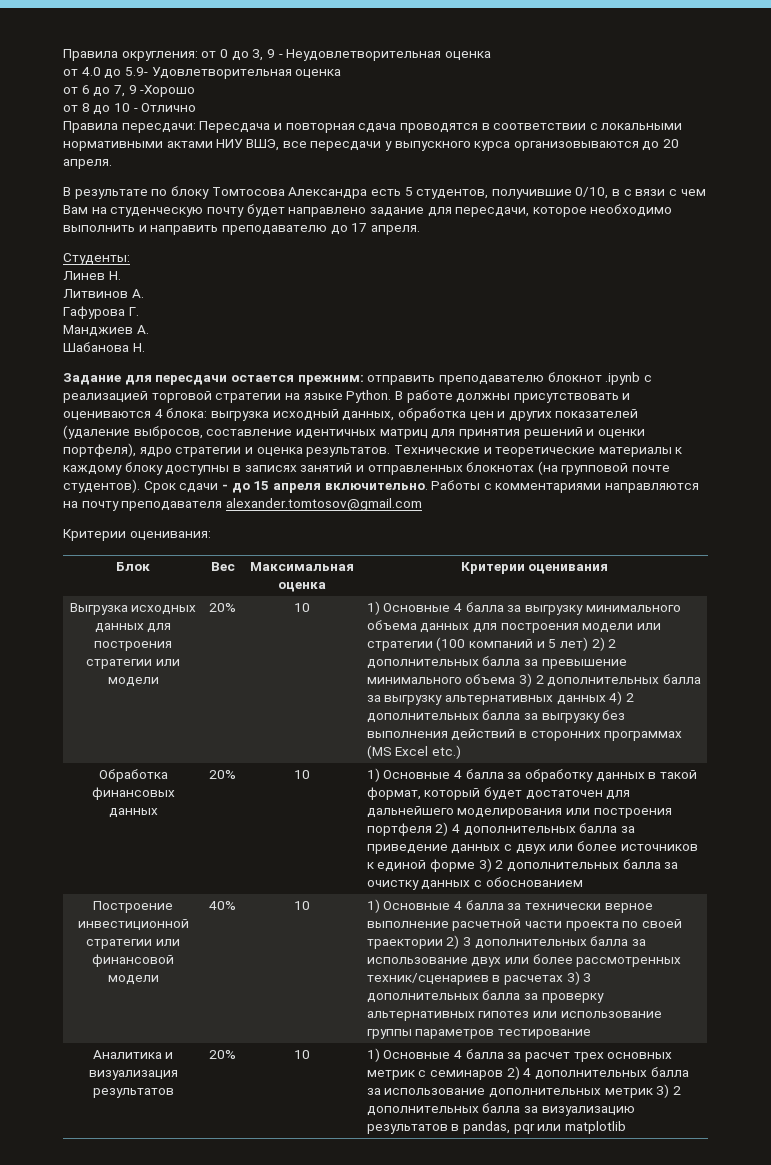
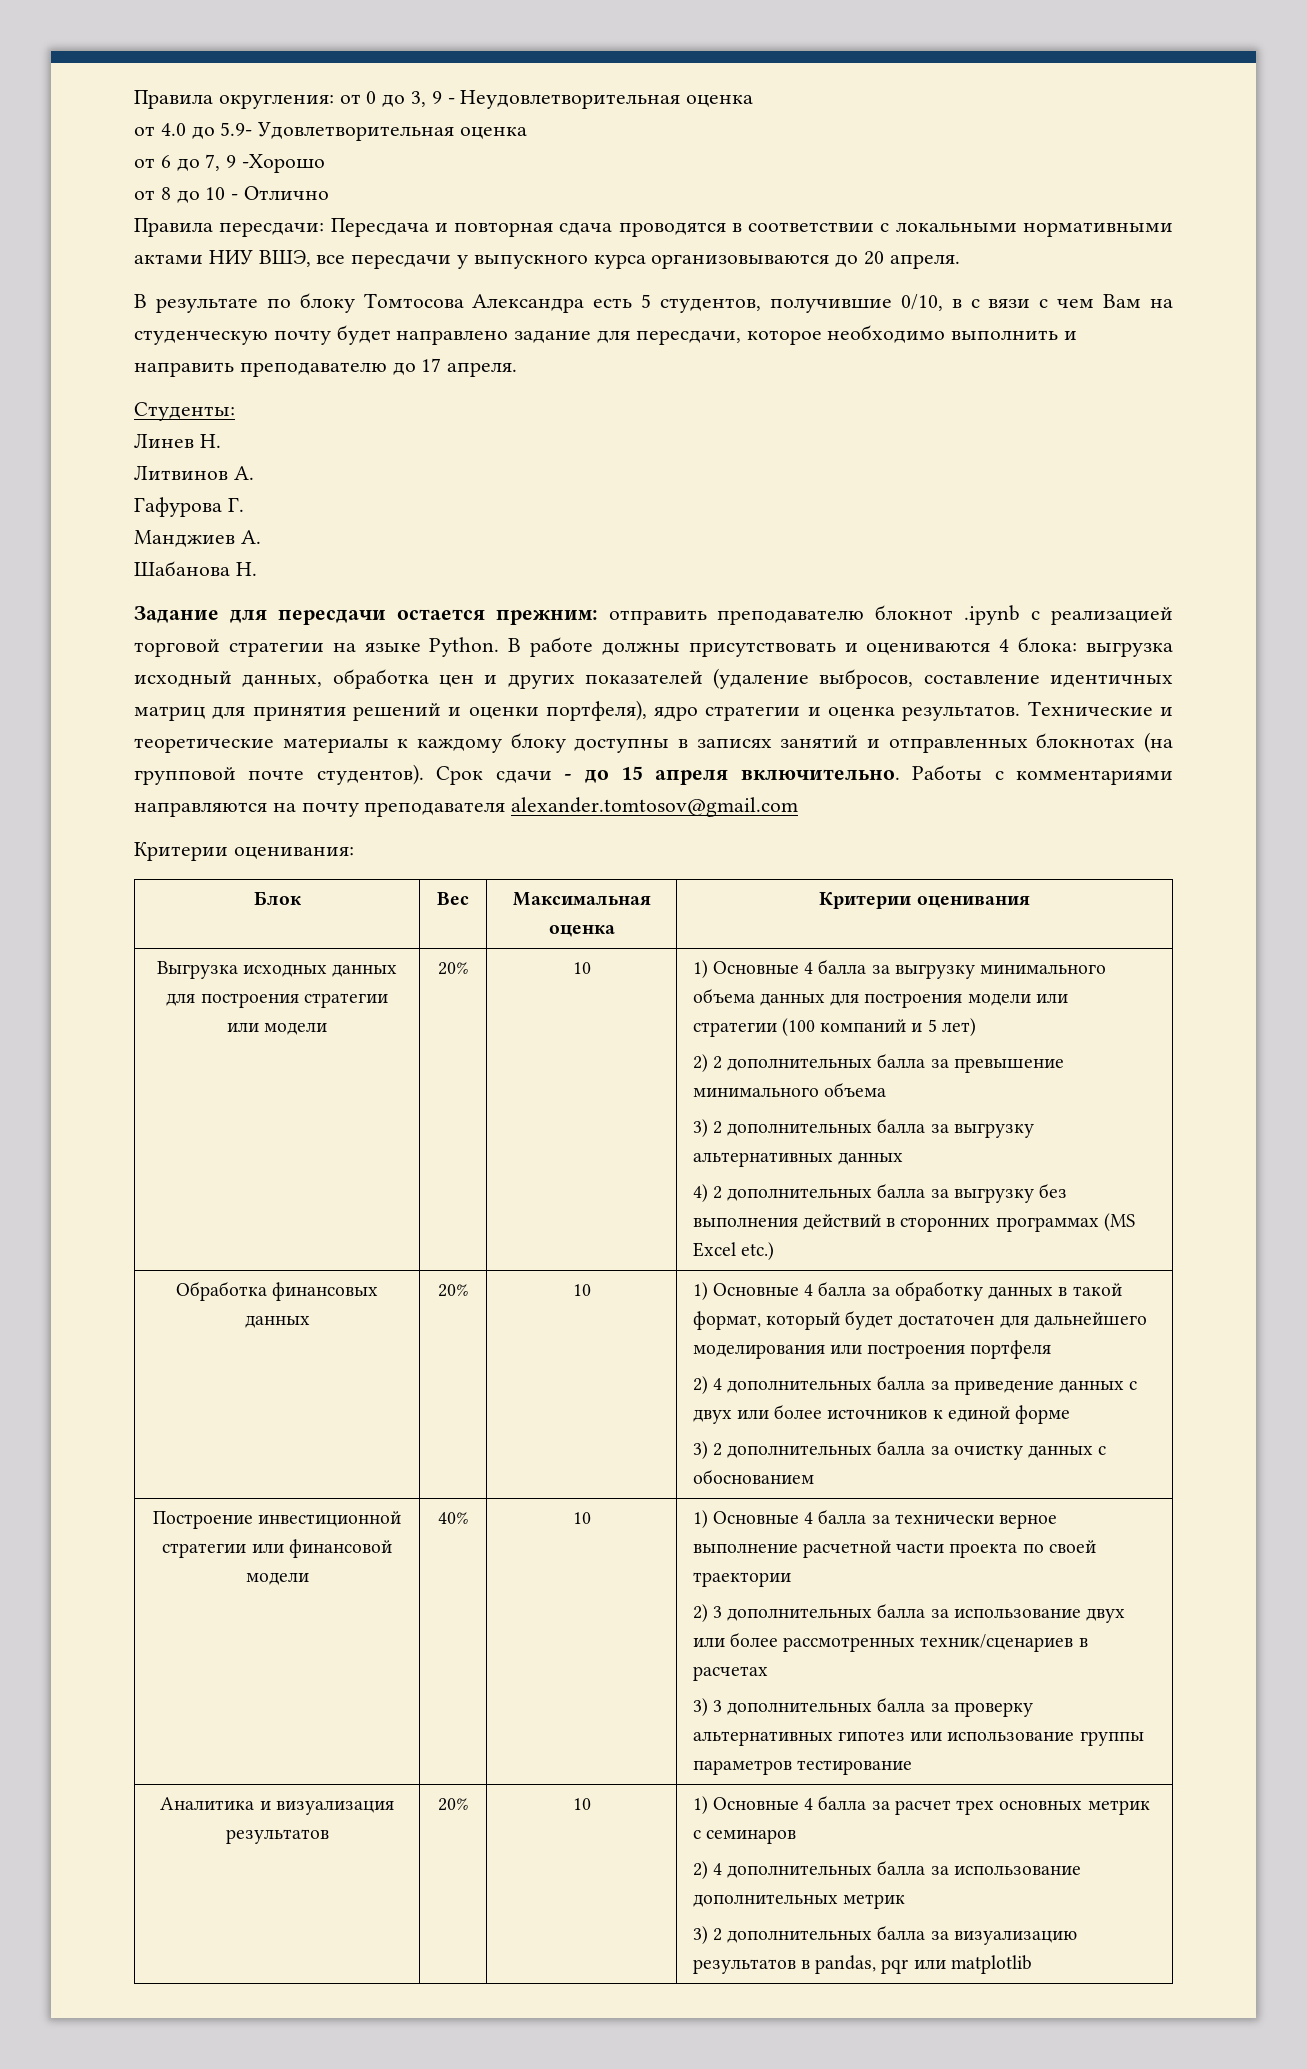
- 1) Основные 4 балла за выгрузку минимального объема данных для построения модели или стратегии (100 компаний и 5 лет) 2) 2 дополнительных балла за превышение минимального объема 3) 2 дополнительных балла за выгрузку альтернативных данных 4) 2 дополнительных балла за выгрузку без выполнения действий в сторонних программах (MS Excel etc.)
+ 1) Основные 4 балла за выгрузку минимального объема данных для построения модели или стратегии (100 компаний и 5 лет)
+ 2) 2 дополнительных балла за превышение минимального объема
+ 3) 2 дополнительных балла за выгрузку альтернативных данных
+ 4) 2 дополнительных балла за выгрузку без выполнения действий в сторонних программах (MS Excel etc.)
- 1) Основные 4 балла за обработку данных в такой формат, который будет достаточен для дальнейшего моделирования или построения портфеля 2) 4 дополнительных балла за приведение данных с двух или более источников к единой форме 3) 2 дополнительных балла за очистку данных с обоснованием
+ 1) Основные 4 балла за обработку данных в такой формат, который будет достаточен для дальнейшего моделирования или построения портфеля
+ 2) 4 дополнительных балла за приведение данных с двух или более источников к единой форме
+ 3) 2 дополнительных балла за очистку данных с обоснованием
- 1) Основные 4 балла за технически верное выполнение расчетной части проекта по своей траектории 2) 3 дополнительных балла за использование двух или более рассмотренных техник/сценариев в расчетах 3) 3 дополнительных балла за проверку альтернативных гипотез или использование группы параметров тестирование
+ 1) Основные 4 балла за технически верное выполнение расчетной части проекта по своей траектории
+ 2) 3 дополнительных балла за использование двух или более рассмотренных техник/сценариев в расчетах
+ 3) 3 дополнительных балла за проверку альтернативных гипотез или использование группы параметров тестирование
- Аналитика и визуализация результатов | 20% | 10 | 1) Основные 4 балла за расчет трех основных метрик с семинаров 2) 4 дополнительных балла за использование дополнительных метрик 3) 2 дополнительных балла за визуализацию результатов в pandas, pqr или matplotlib
+ Аналитика и визуализация результатов | 20% | 10 | 1) Основные 4 балла за расчет трех основных метрик с семинаров
+ 2) 4 дополнительных балла за использование дополнительных метрик
+ 3) 2 дополнительных балла за визуализацию результатов в pandas, pqr или matplotlib

